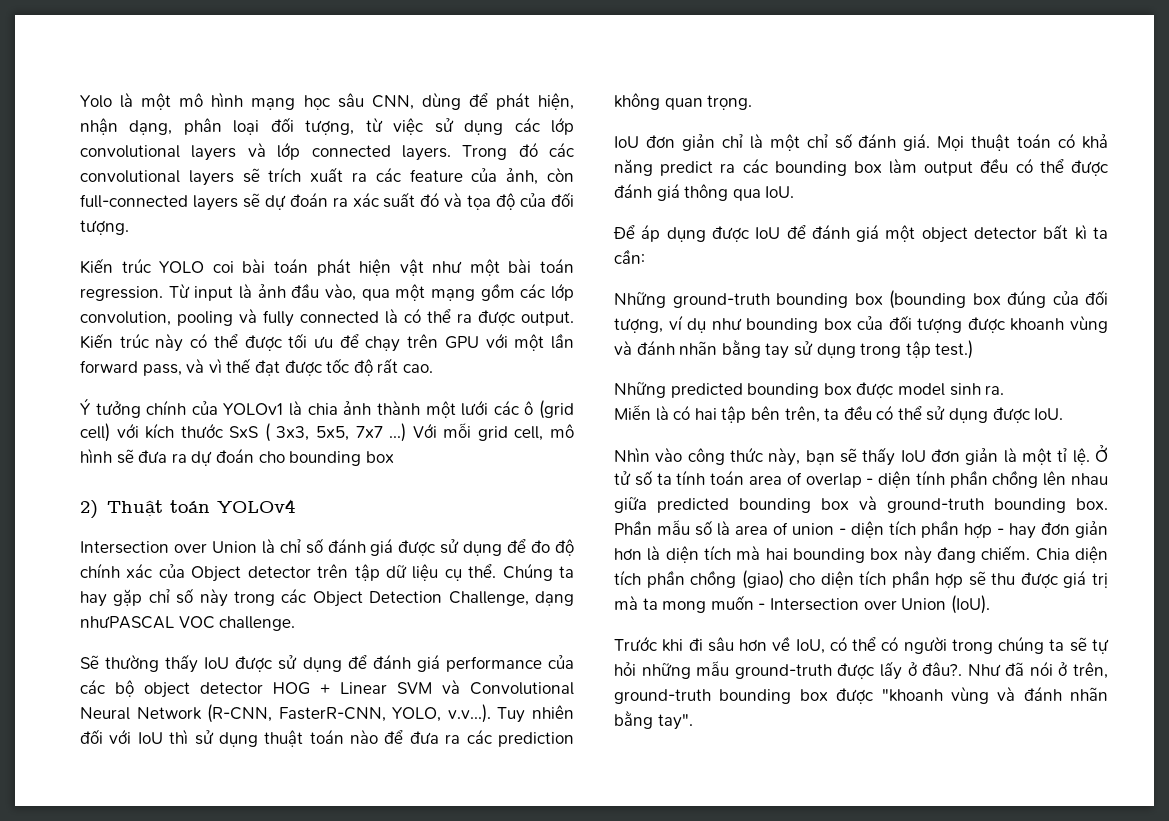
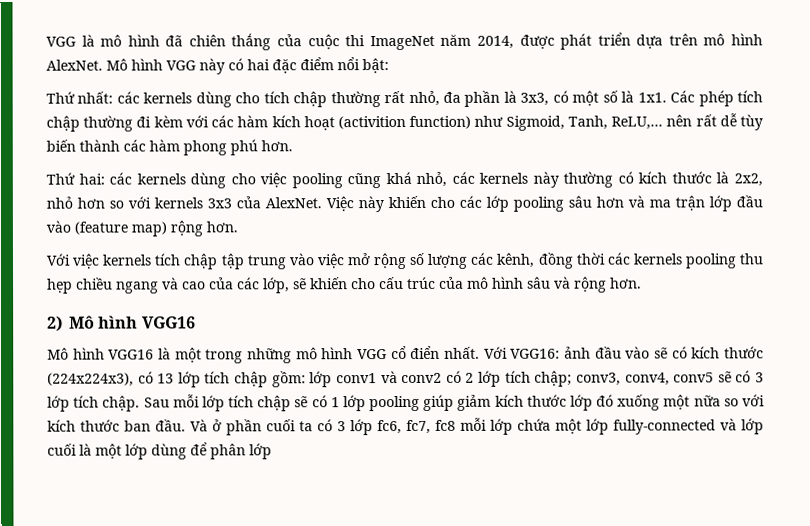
- Yolo là một mô hình mạng học sâu CNN, dùng để phát hiện, nhận dạng, phân loại đối tượng, từ việc sử dụng các lớp convolutional layers và lớp connected layers. Trong đó các convolutional layers sẽ trích xuất ra các feature của ảnh, còn full-connected layers sẽ dự đoán ra xác suất đó và tọa độ của đối tượng.
- Kiến trúc YOLO coi bài toán phát hiện vật như một bài toán regression. Từ input là ảnh đầu vào, qua một mạng gồm các lớp convolution, pooling và fully connected là có thể ra được output. Kiến trúc này có thể được tối ưu để chạy trên GPU với một lần forward pass, và vì thế đạt được tốc độ rất cao.
- Ý tưởng chính của YOLOv1 là chia ảnh thành một lưới các ô (grid cell) với kích thước SxS ( 3x3, 5x5, 7x7 ...) Với mỗi grid cell, mô hình sẽ đưa ra dự đoán cho bounding box
- 2) Thuật toán YOLOv4
- Intersection over Union là chỉ số đánh giá được sử dụng để đo độ chính xác của Object detector trên tập dữ liệu cụ thể. Chúng ta hay gặp chỉ số này trong các Object Detection Challenge, dạng nhưPASCAL VOC challenge.
- Sẽ thường thấy IoU được sử dụng để đánh giá performance của các bộ object detector HOG + Linear SVM và Convolutional Neural Network (R-CNN, FasterR-CNN, YOLO, v.v...). Tuy nhiên đối với IoU thì sử dụng thuật toán nào để đưa ra các prediction không quan trọng.
- IoU đơn giản chỉ là một chỉ số đánh giá. Mọi thuật toán có khả năng predict ra các bounding box làm output đều có thể được đánh giá thông qua IoU.
- Để áp dụng được IoU để đánh giá một object detector bất kì ta cần:
- Những ground-truth bounding box (bounding box đúng của đối tượng, ví dụ như bounding box của đối tượng được khoanh vùng và đánh nhãn bằng tay sử dụng trong tập test.)
- Những predicted bounding box được model sinh ra.
- Miễn là có hai tập bên trên, ta đều có thể sử dụng được IoU.
- Nhìn vào công thức này, bạn sẽ thấy IoU đơn giản là một tỉ lệ. Ở tử số ta tính toán area of overlap - diện tính phần chồng lên nhau giữa predicted bounding box và ground-truth bounding box. Phần mẫu số là area of union - diện tích phần hợp - hay đơn giản hơn là diện tích mà hai bounding box này đang chiếm. Chia diện tích phần chồng (giao) cho diện tích phần hợp sẽ thu được giá trị mà ta mong muốn - Intersection over Union (IoU).
- Trước khi đi sâu hơn về IoU, có thể có người trong chúng ta sẽ tự hỏi những mẫu ground-truth được lấy ở đâu?. Như đã nói ở trên, ground-truth bounding box được "khoanh vùng và đánh nhãn bằng tay".
+ VGG là mô hình đã chiên thắng của cuộc thi ImageNet năm 2014, được phát triển dựa trên mô hình AlexNet. Mô hình VGG này có hai đặc điểm nổi bật:
+ Thứ nhất: các kernels dùng cho tích chập thường rất nhỏ, đa phần là 3x3, có một số là 1x1. Các phép tích chập thường đi kèm với các hàm kích hoạt (activition function) như Sigmoid, Tanh, ReLU,... nên rất dễ tùy biến thành các hàm phong phú hơn.
+ Thứ hai: các kernels dùng cho việc pooling cũng khá nhỏ, các kernels này thường có kích thước là 2x2, nhỏ hơn so với kernels 3x3 của AlexNet. Việc này khiến cho các lớp pooling sâu hơn và ma trận lớp đầu vào (feature map) rộng hơn.
+ Với việc kernels tích chập tập trung vào việc mở rộng số lượng các kênh, đồng thời các kernels pooling thu hẹp chiều ngang và cao của các lớp, sẽ khiến cho cấu trúc của mô hình sâu và rộng hơn.
+ 2) Mô hình VGG16
+ Mô hình VGG16 là một trong những mô hình VGG cổ điển nhất. Với VGG16: ảnh đầu vào sẽ có kích thước (224x224x3), có 13 lớp tích chập gồm: lớp conv1 và conv2 có 2 lớp tích chập; conv3, conv4, conv5 sẽ có 3 lớp tích chập. Sau mỗi lớp tích chập sẽ có 1 lớp pooling giúp giảm kích thước lớp đó xuống một nữa so với kích thước ban đầu. Và ở phần cuối ta có 3 lớp fc6, fc7, fc8 mỗi lớp chứa một lớp fully-connected và lớp cuối là một lớp dùng để phân lớp

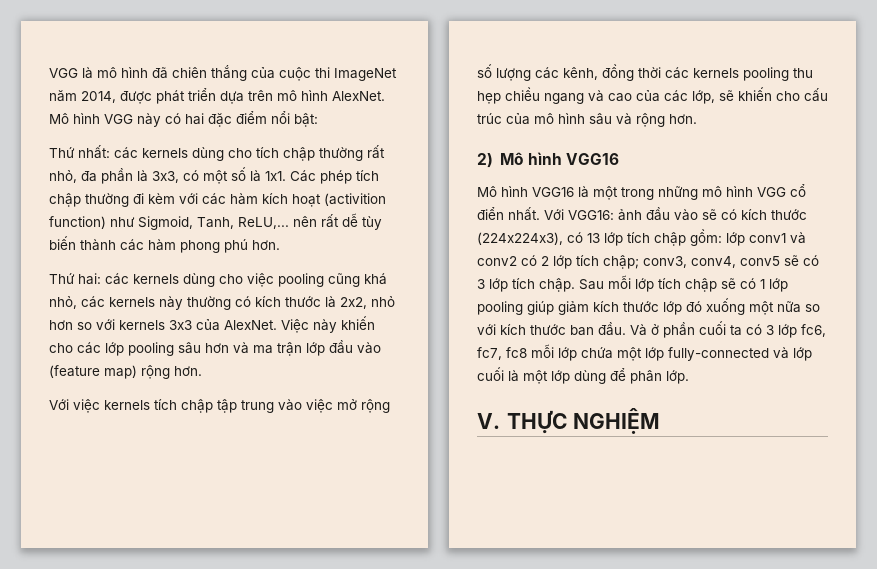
- Và ở phần cuối ta có 3 lớp fc6, fc7, fc8 mỗi lớp chứa một lớp fully-connected và lớp cuối là một lớp dùng để phân lớp
+ Và ở phần cuối ta có 3 lớp fc6, fc7, fc8 mỗi lớp chứa một lớp fully-connected và lớp cuối là một lớp dùng để phân lớp.
+ V. THỰC NGHIỆM

